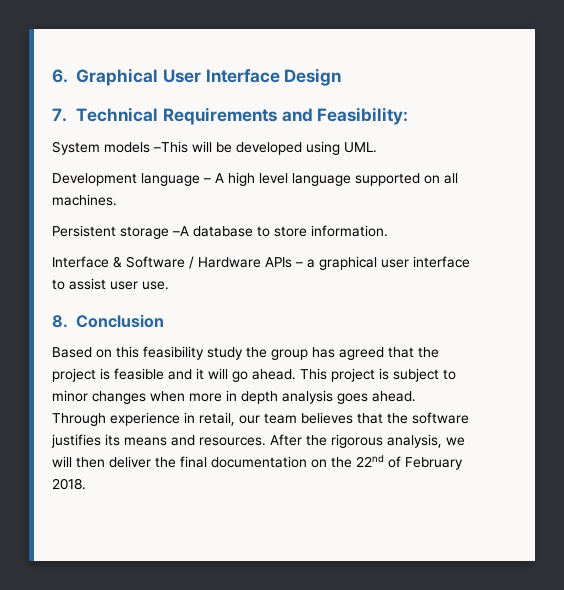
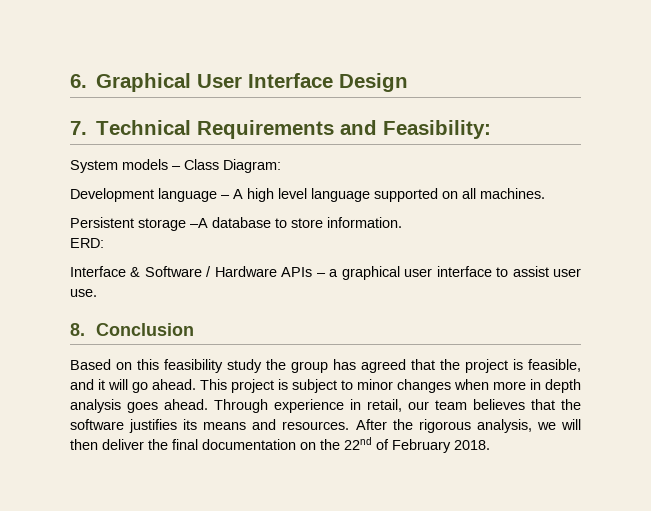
- System models –This will be developed using UML.
+ System models – Class Diagram:
+ ERD:
- Based on this feasibility study the group has agreed that the project is feasible and it will go ahead.
+ Based on this feasibility study the group has agreed that the project is feasible, and it will go ahead.

